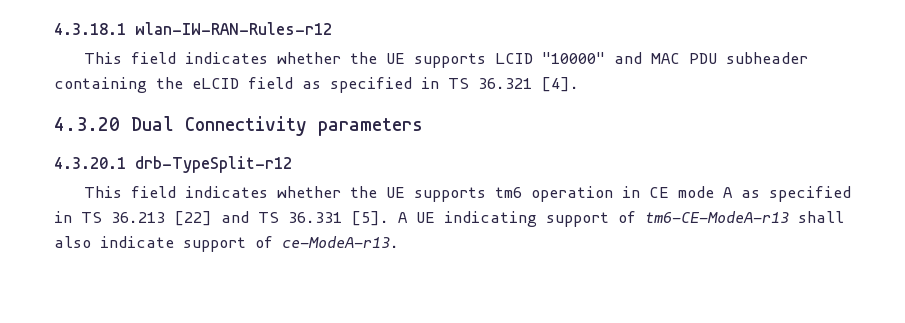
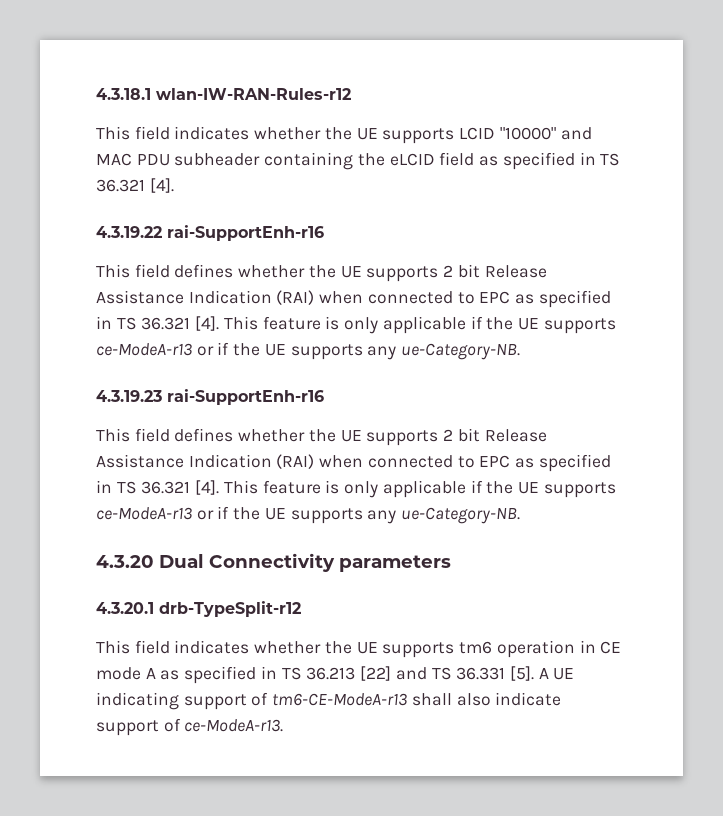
+ 4.3.19.22 rai-SupportEnh-r16
+ This field defines whether the UE supports 2 bit Release Assistance Indication (RAI) when connected to EPC as specified in TS 36.321 [4]. This feature is only applicable if the UE supports ce-ModeA-r13 or if the UE supports any ue-Category-NB.
+ 4.3.19.23 rai-SupportEnh-r16
+ This field defines whether the UE supports 2 bit Release Assistance Indication (RAI) when connected to EPC as specified in TS 36.321 [4]. This feature is only applicable if the UE supports ce-ModeA-r13 or if the UE supports any ue-Category-NB.

